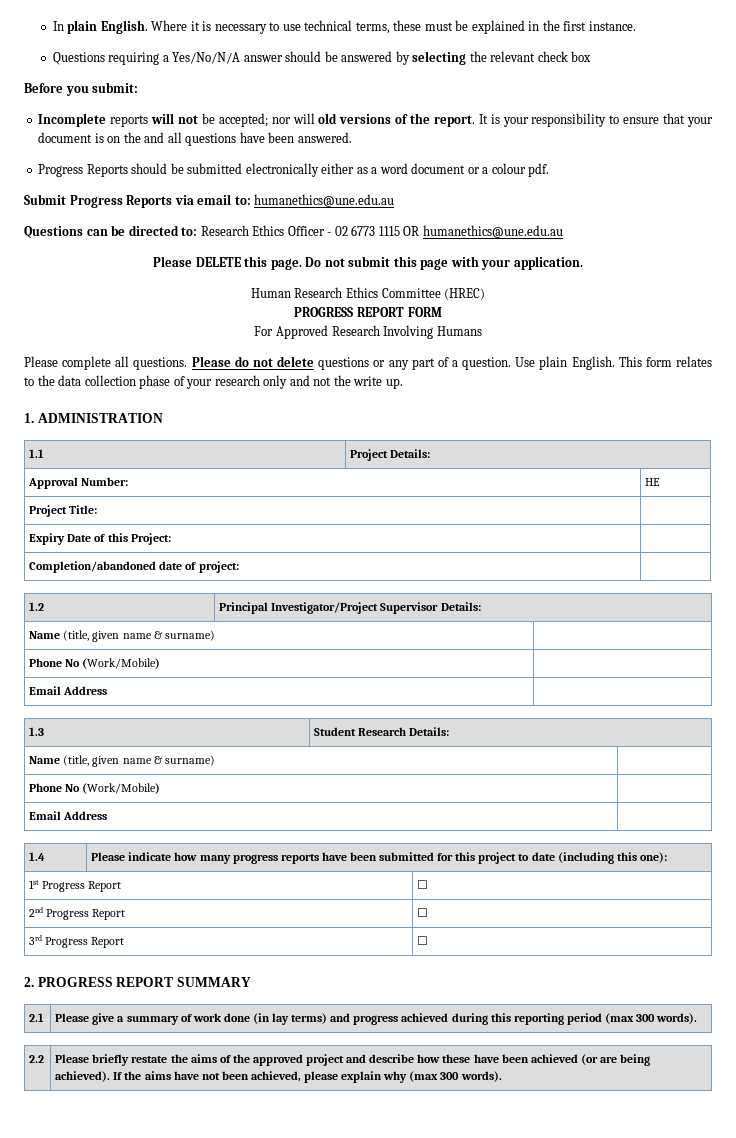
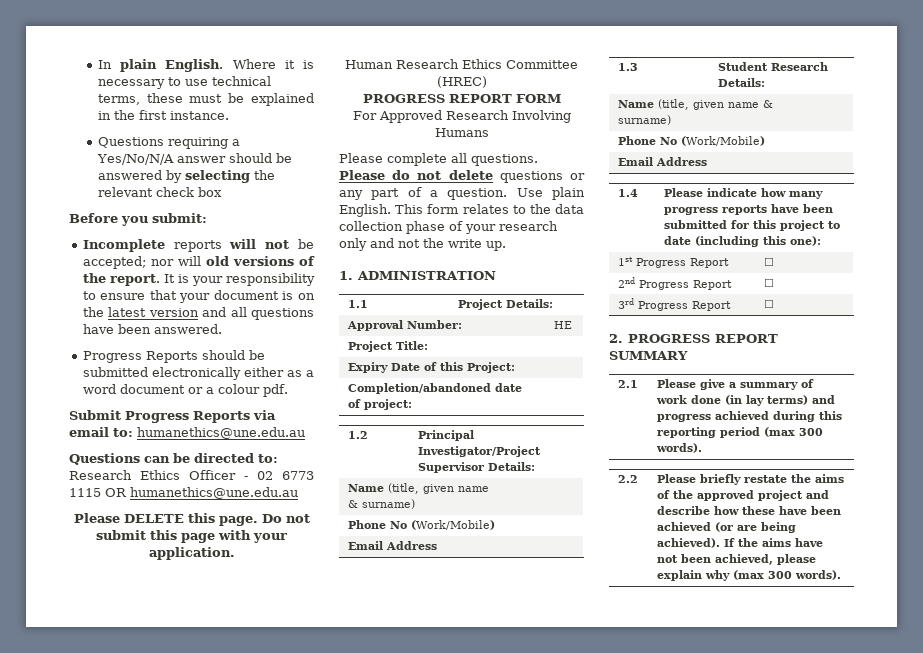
- It is your responsibility to ensure that your document is on the and all questions have been answered.
+ It is your responsibility to ensure that your document is on the latest version and all questions have been answered.

